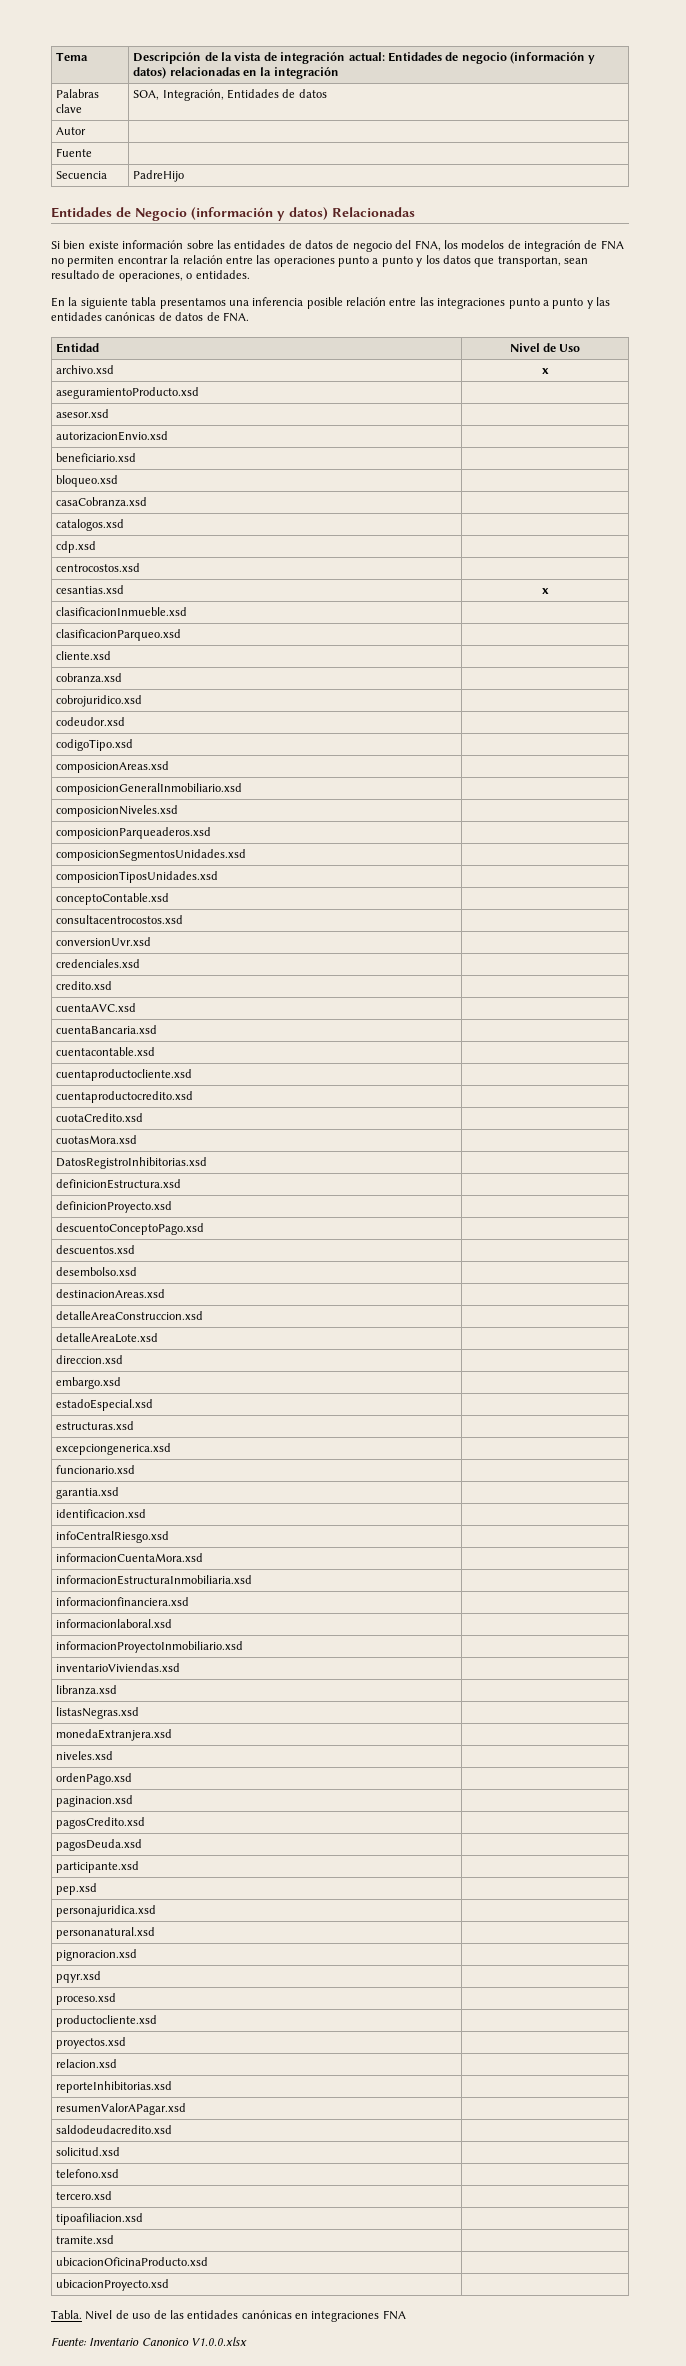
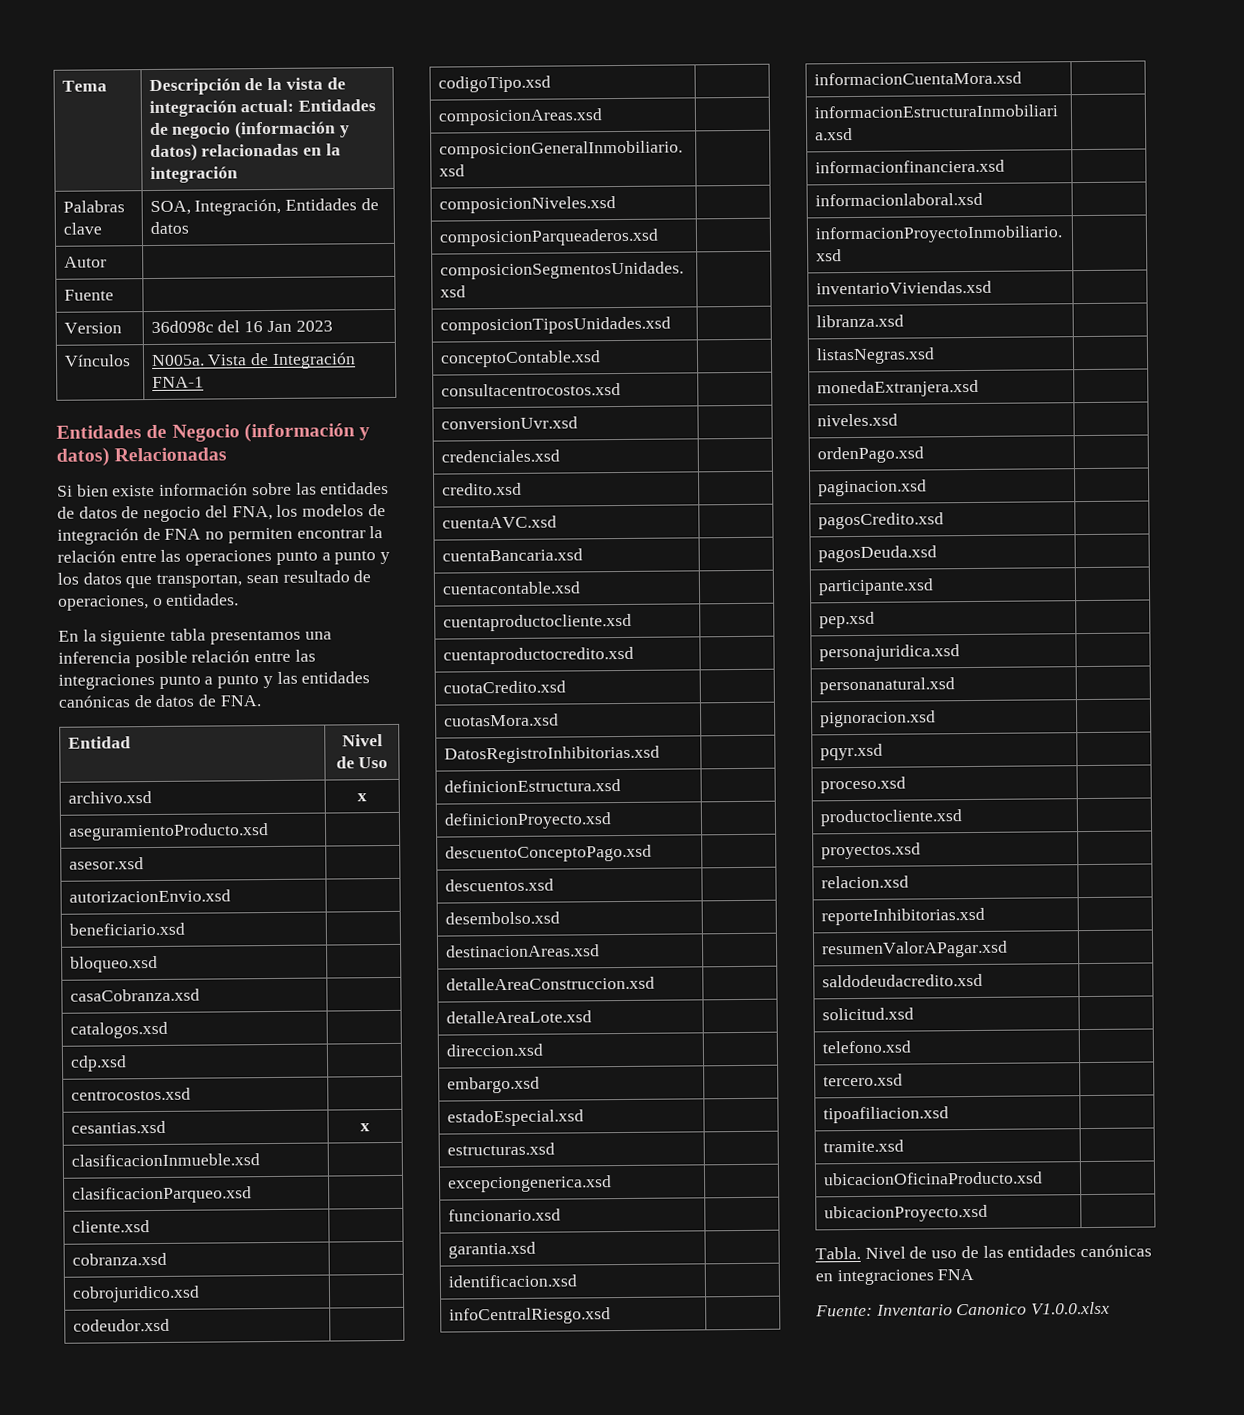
- Secuencia | PadreHijo
+ Version | 36d098c del 16 Jan 2023
+ Vínculos | N005a. Vista de Integración FNA-1

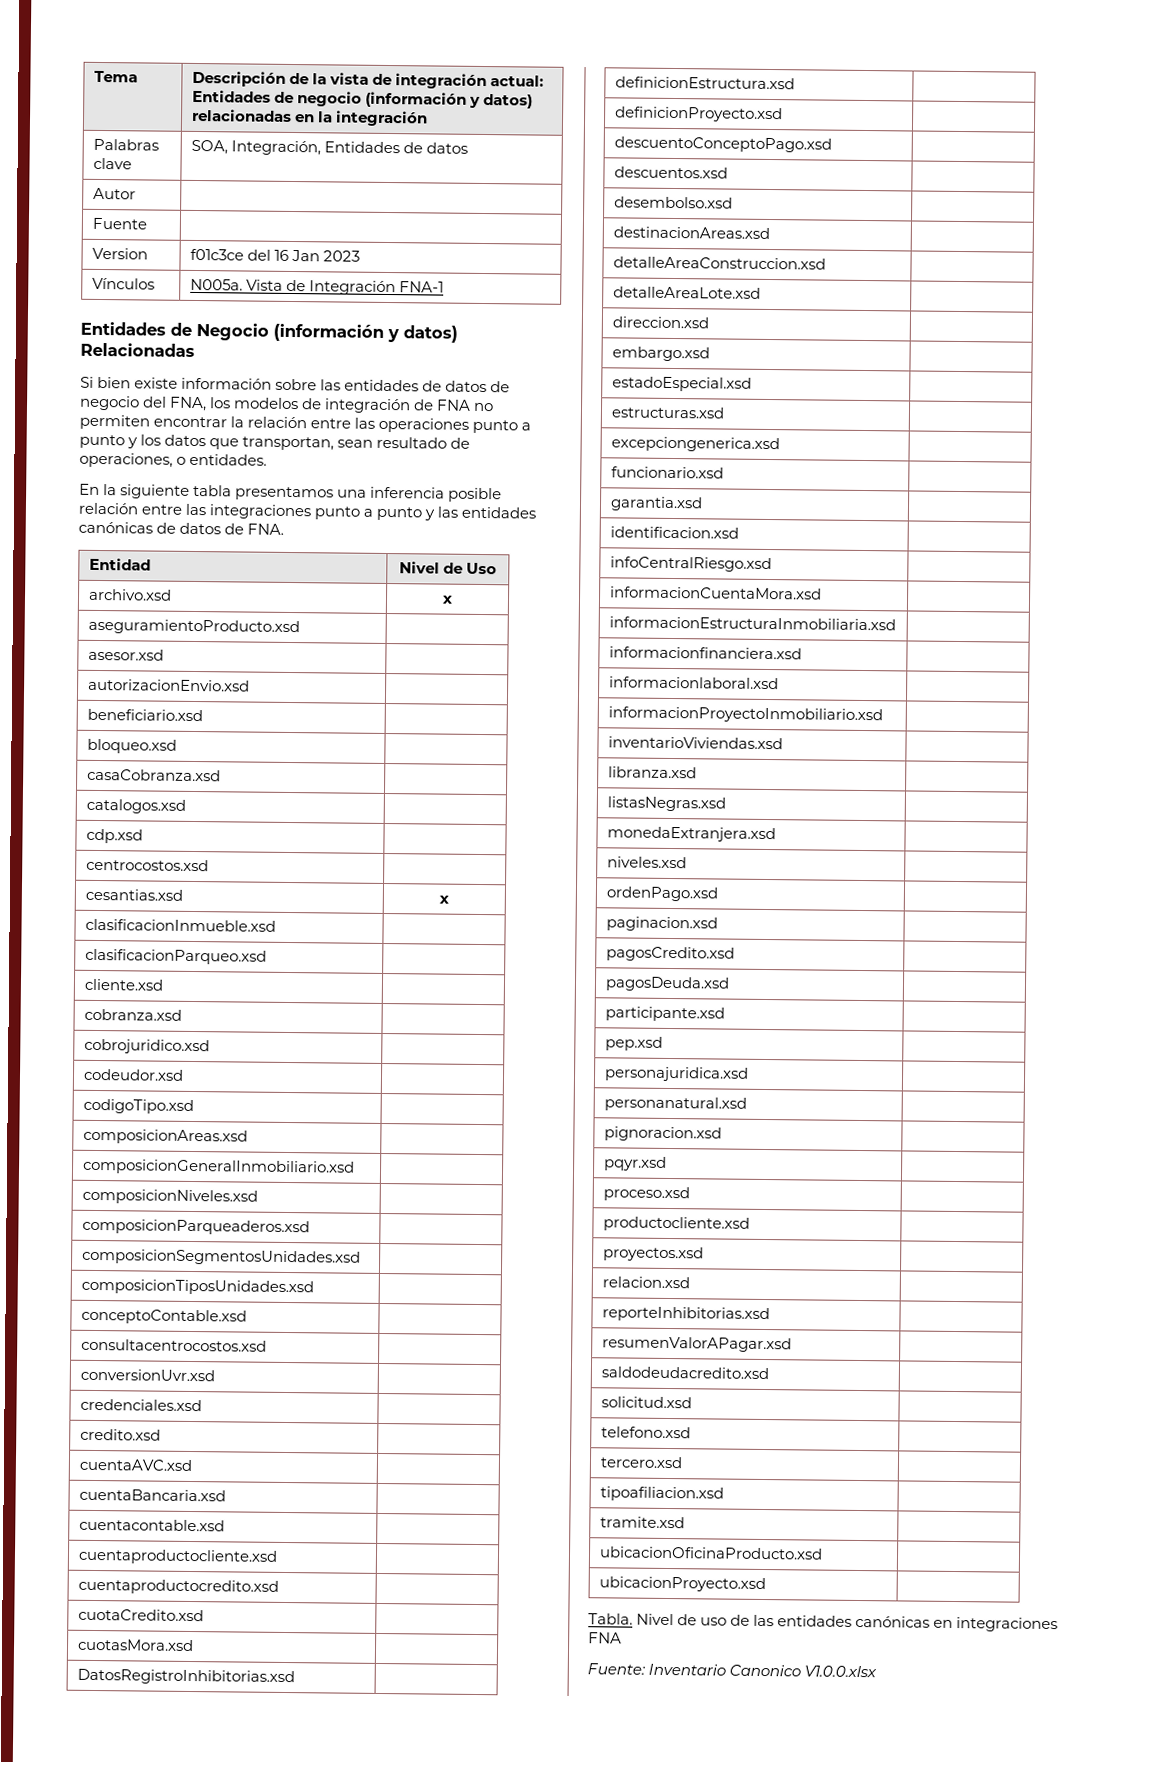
- Version | 36d098c del 16 Jan 2023
+ Version | f01c3ce del 16 Jan 2023

